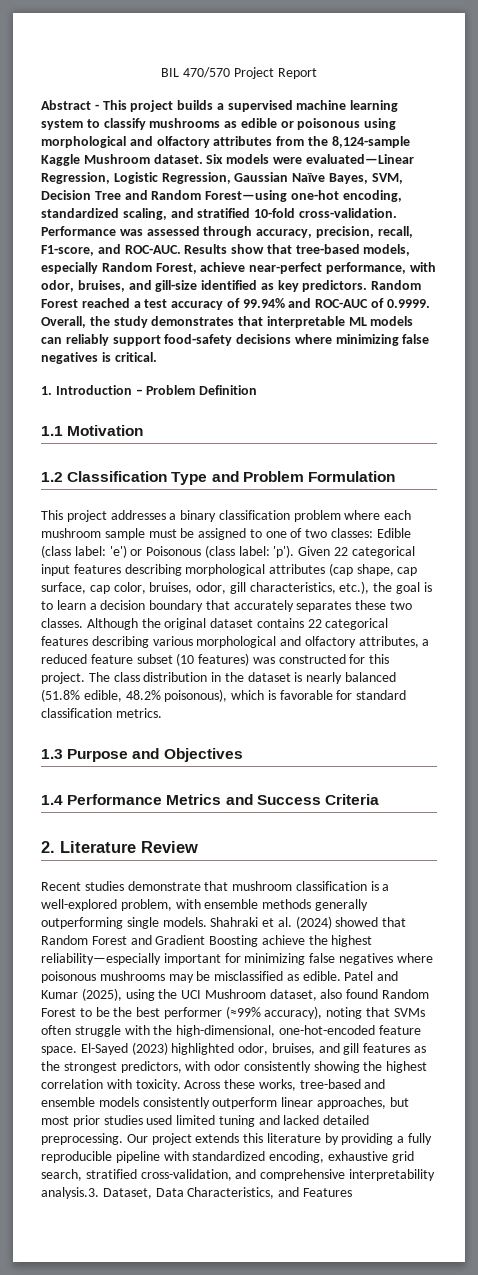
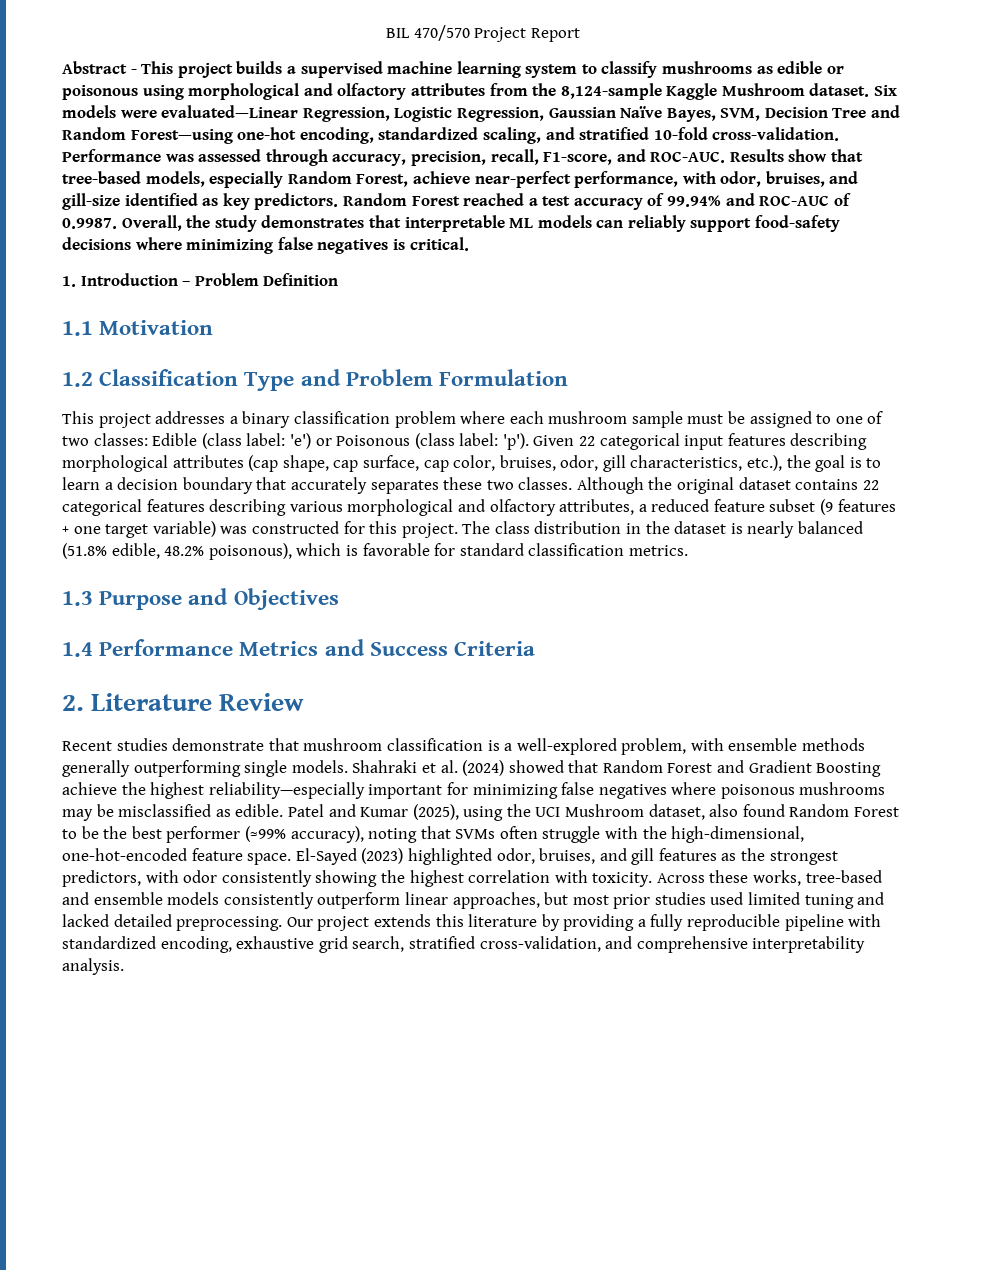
- Random Forest reached a test accuracy of 99.94% and ROC-AUC of 0.9999. Overall, the study demonstrates that interpretable ML models can reliably support food-safety decisions where minimizing false negatives is critical.
+ Random Forest reached a test accuracy of 99.94% and ROC-AUC of 0.9987. Overall, the study demonstrates that interpretable ML models can reliably support food-safety decisions where minimizing false negatives is critical.
- Although the original dataset contains 22 categorical features describing various morphological and olfactory attributes, a reduced feature subset (10 features) was constructed for this project.
+ Although the original dataset contains 22 categorical features describing various morphological and olfactory attributes, a reduced feature subset (9 features + one target variable) was constructed for this project.
- Our project extends this literature by providing a fully reproducible pipeline with standardized encoding, exhaustive grid search, stratified cross-validation, and comprehensive interpretability analysis.3. Dataset, Data Characteristics, and Features
+ Our project extends this literature by providing a fully reproducible pipeline with standardized encoding, exhaustive grid search, stratified cross-validation, and comprehensive interpretability analysis.

